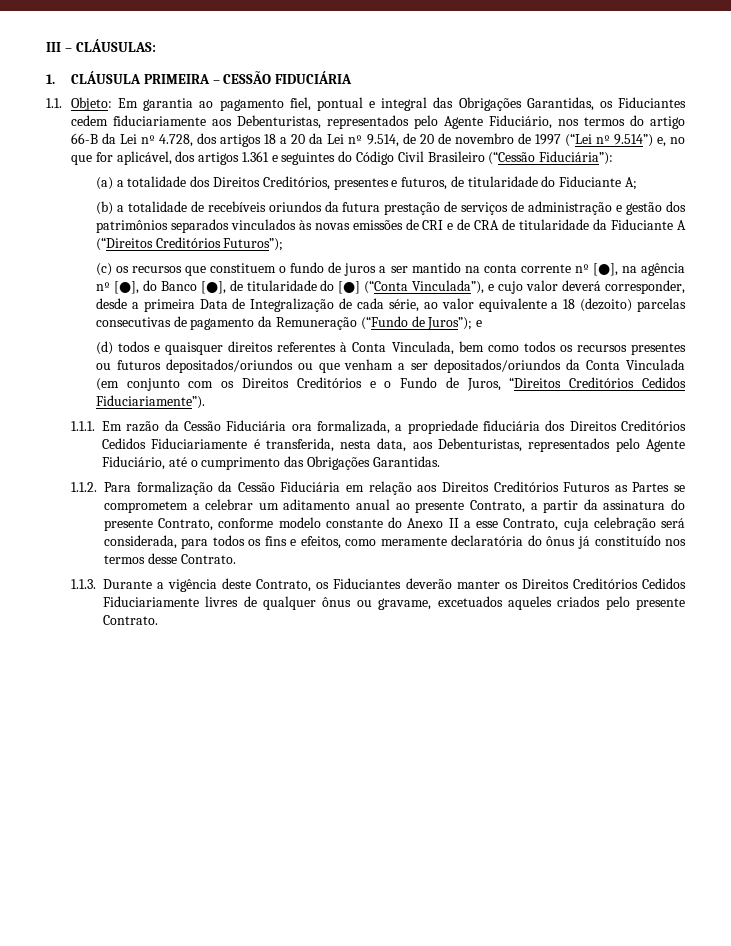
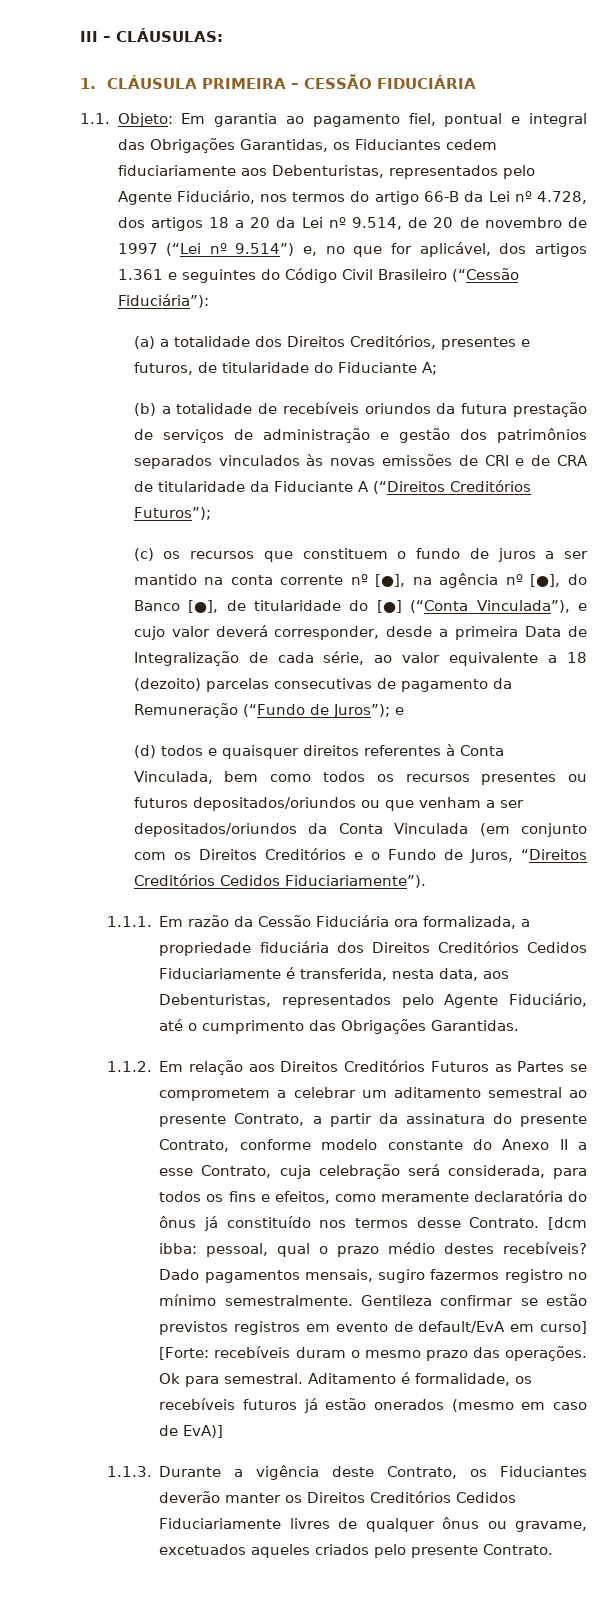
- 1.1.2. Para formalização da Cessão Fiduciária em relação aos Direitos Creditórios Futuros as Partes se comprometem a celebrar um aditamento anual ao presente Contrato, a partir da assinatura do presente Contrato, conforme modelo constante do Anexo II a esse Contrato, cuja celebração será considerada, para todos os fins e efeitos, como meramente declaratória do ônus já constituído nos termos desse Contrato.
+ 1.1.2. Em relação aos Direitos Creditórios Futuros as Partes se comprometem a celebrar um aditamento semestral ao presente Contrato, a partir da assinatura do presente Contrato, conforme modelo constante do Anexo II a esse Contrato, cuja celebração será considerada, para todos os fins e efeitos, como meramente declaratória do ônus já constituído nos termos desse Contrato. [dcm ibba: pessoal, qual o prazo médio destes recebíveis? Dado pagamentos mensais, sugiro fazermos registro no mínimo semestralmente. Gentileza confirmar se estão previstos registros em evento de default/EvA em curso] [Forte: recebíveis duram o mesmo prazo das operações. Ok para semestral. Aditamento é formalidade, os recebíveis futuros já estão onerados (mesmo em caso de EvA)]

